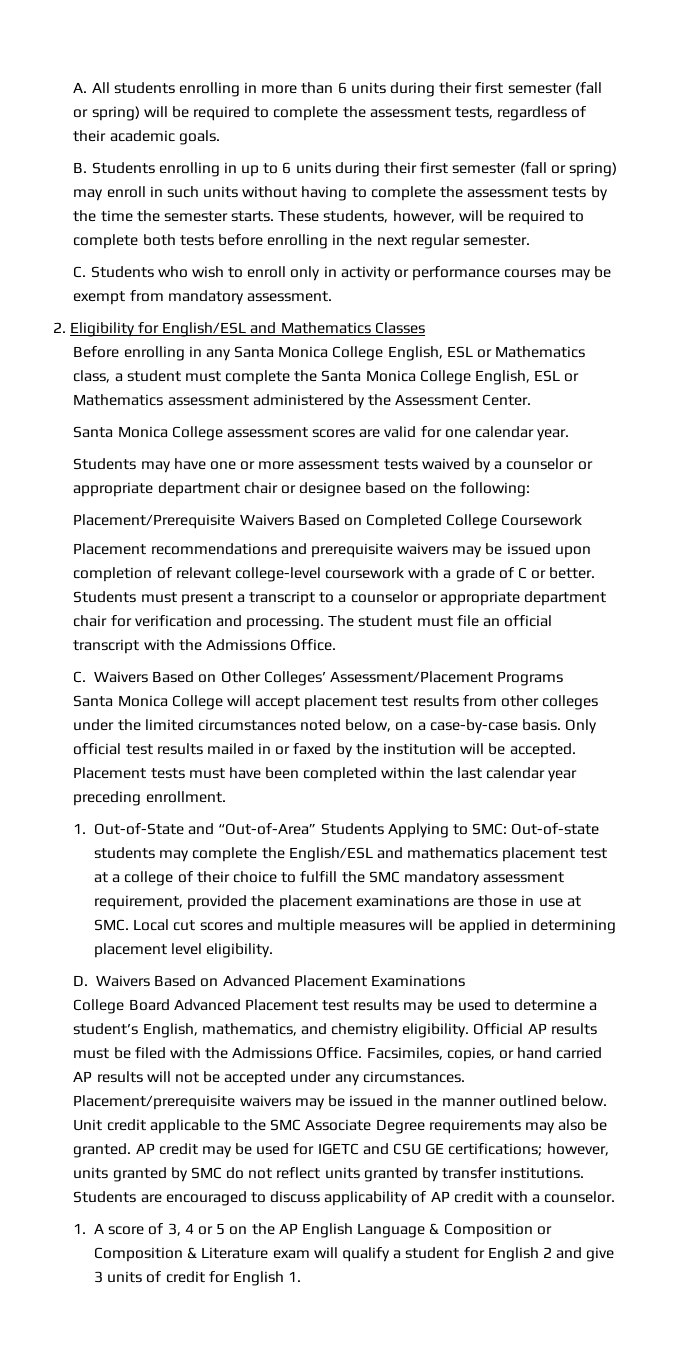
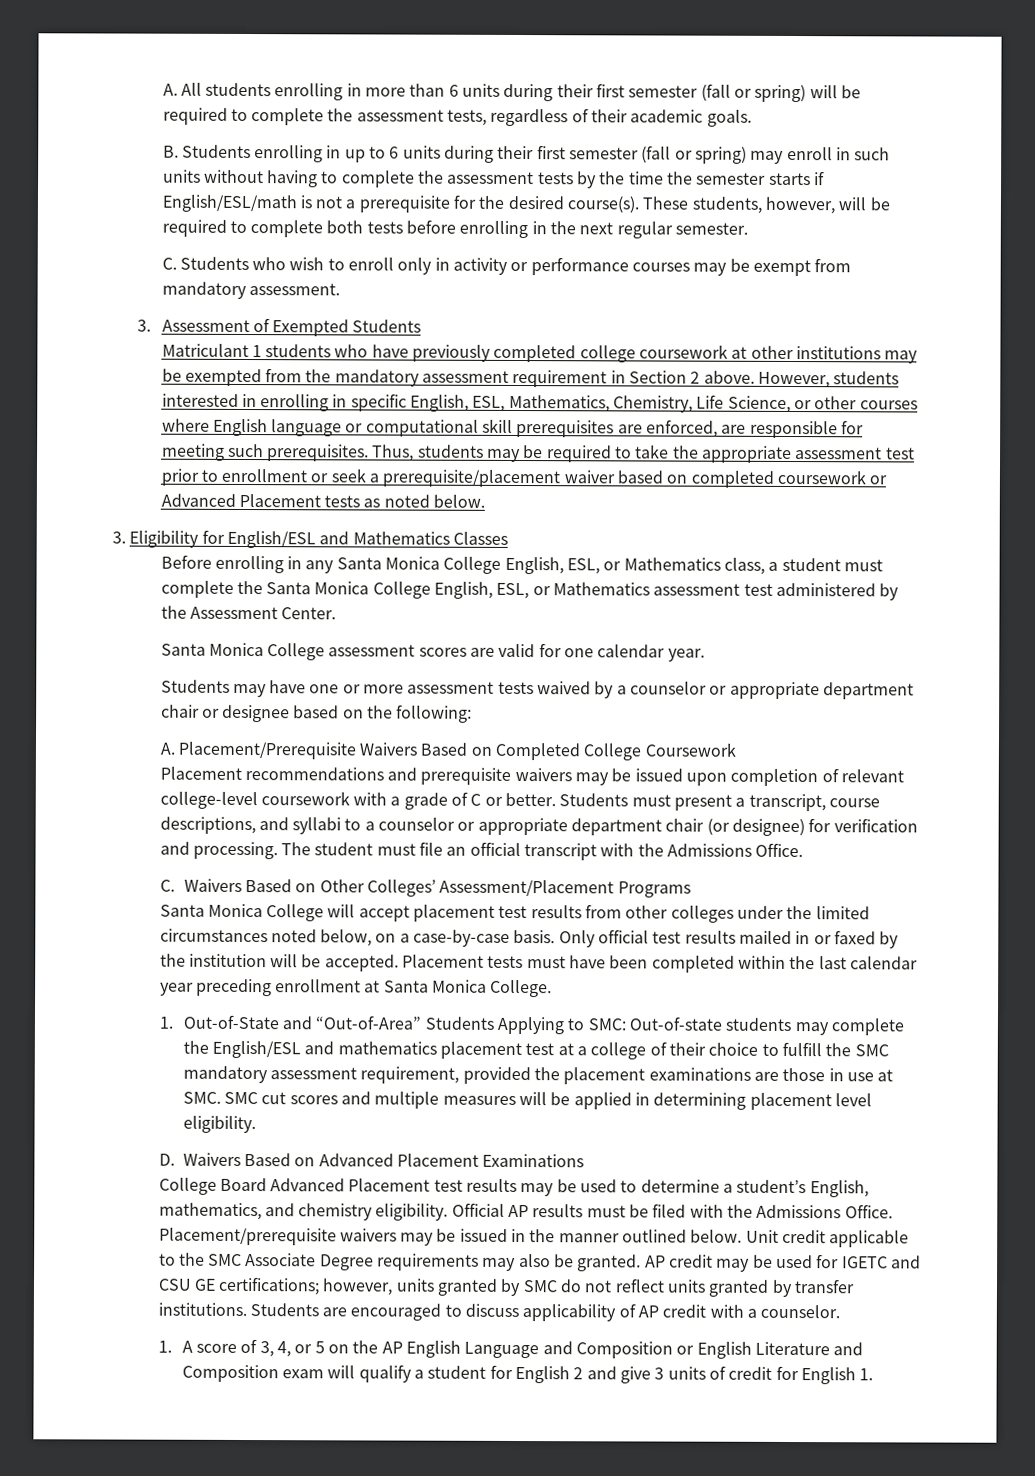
- B. Students enrolling in up to 6 units during their first semester (fall or spring) may enroll in such units without having to complete the assessment tests by the time the semester starts.
+ B. Students enrolling in up to 6 units during their first semester (fall or spring) may enroll in such units without having to complete the assessment tests by the time the semester starts if English/ESL/math is not a prerequisite for the desired course(s).
- 2. Eligibility for English/ESL and Mathematics Classes
+ 3. Assessment of Exempted Students
+ Matriculant 1 students who have previously completed college coursework at other institutions may be exempted from the mandatory assessment requirement in Section 2 above. However, students interested in enrolling in specific English, ESL, Mathematics, Chemistry, Life Science, or other courses where English language or computational skill prerequisites are enforced, are responsible for meeting such prerequisites. Thus, students may be required to take the appropriate assessment test prior to enrollment or seek a prerequisite/placement waiver based on completed coursework or Advanced Placement tests as noted below.
+ 3. Eligibility for English/ESL and Mathematics Classes
- Before enrolling in any Santa Monica College English, ESL or Mathematics class, a student must complete the Santa Monica College English, ESL or Mathematics assessment administered by the Assessment Center.
+ Before enrolling in any Santa Monica College English, ESL, or Mathematics class, a student must complete the Santa Monica College English, ESL, or Mathematics assessment test administered by the Assessment Center.
- Placement/Prerequisite Waivers Based on Completed College Coursework
+ A. Placement/Prerequisite Waivers Based on Completed College Coursework
- Students must present a transcript to a counselor or appropriate department chair for verification and processing.
+ Students must present a transcript, course descriptions, and syllabi to a counselor or appropriate department chair (or designee) for verification and processing.
- Placement tests must have been completed within the last calendar year preceding enrollment.
+ Placement tests must have been completed within the last calendar year preceding enrollment at Santa Monica College.
- 1. Out-of-State and “Out-of-Area” Students Applying to SMC: Out-of-state students may complete the English/ESL and mathematics placement test at a college of their choice to fulfill the SMC mandatory assessment requirement, provided the placement examinations are those in use at SMC. Local cut scores and multiple measures will be applied in determining placement level eligibility.
+ 1. Out-of-State and “Out-of-Area” Students Applying to SMC: Out-of-state students may complete the English/ESL and mathematics placement test at a college of their choice to fulfill the SMC mandatory assessment requirement, provided the placement examinations are those in use at SMC. SMC cut scores and multiple measures will be applied in determining placement level eligibility.
- Facsimiles, copies, or hand carried AP results will not be accepted under any circumstances.
- 1. A score of 3, 4 or 5 on the AP English Language & Composition or Composition & Literature exam will qualify a student for English 2 and give 3 units of credit for English 1.
+ 1. A score of 3, 4, or 5 on the AP English Language and Composition or English Literature and Composition exam will qualify a student for English 2 and give 3 units of credit for English 1.

